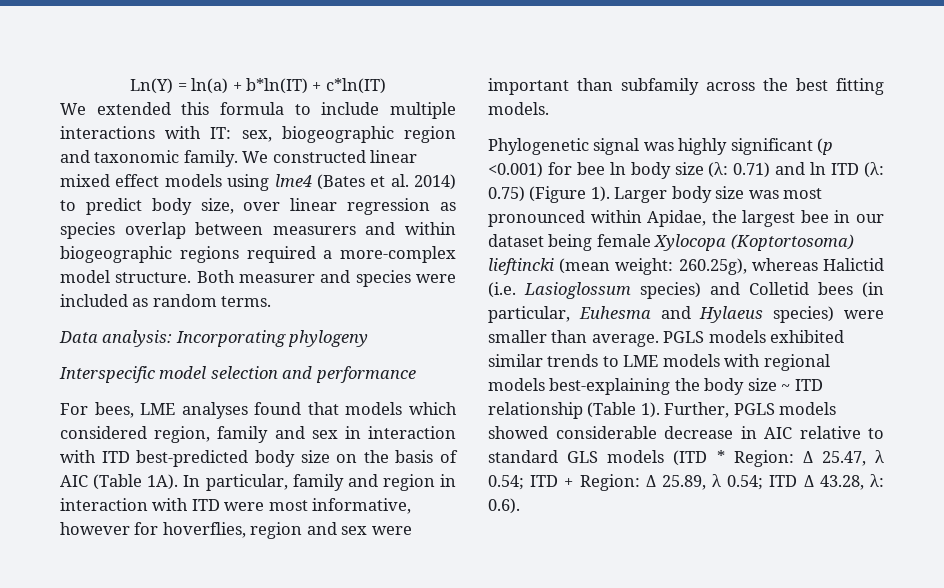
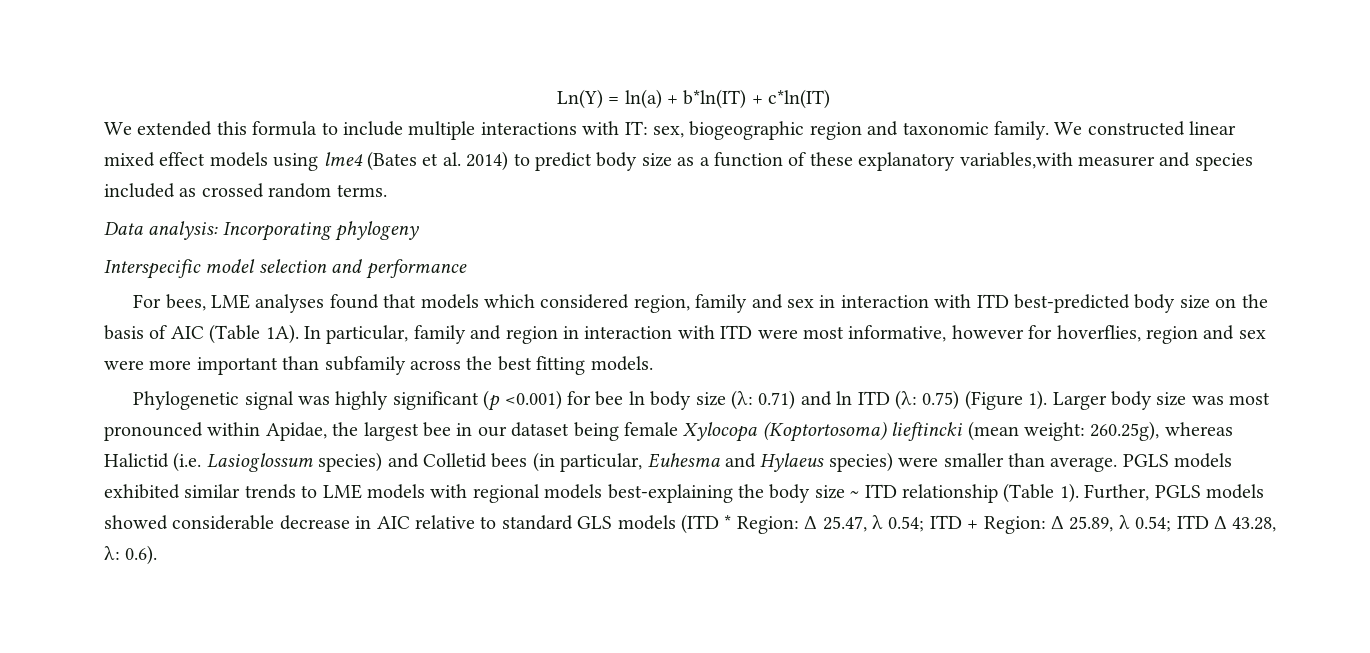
- We constructed linear mixed effect models using lme4 (Bates et al. 2014) to predict body size, over linear regression as species overlap between measurers and within biogeographic regions required a more-complex model structure. Both measurer and species were included as random terms.
+ We constructed linear mixed effect models using lme4 (Bates et al. 2014) to predict body size as a function of these explanatory variables,with measurer and species included as crossed random terms.
- In particular, family and region in interaction with ITD were most informative, however for hoverflies, region and sex were important than subfamily across the best fitting models.
+ In particular, family and region in interaction with ITD were most informative, however for hoverflies, region and sex were more important than subfamily across the best fitting models.

